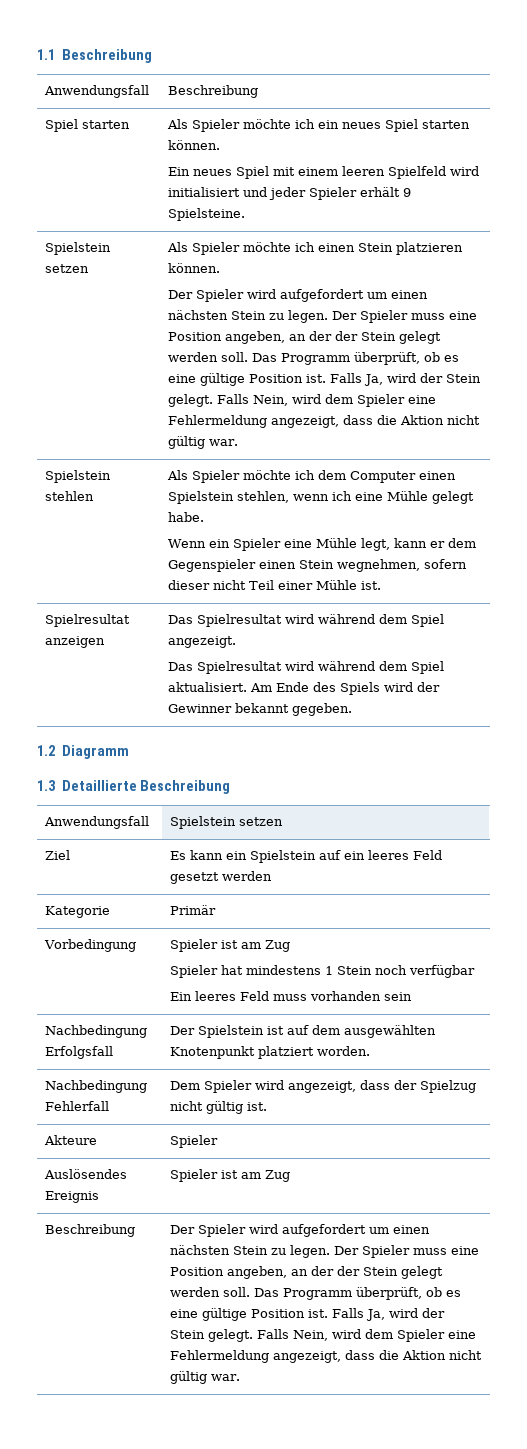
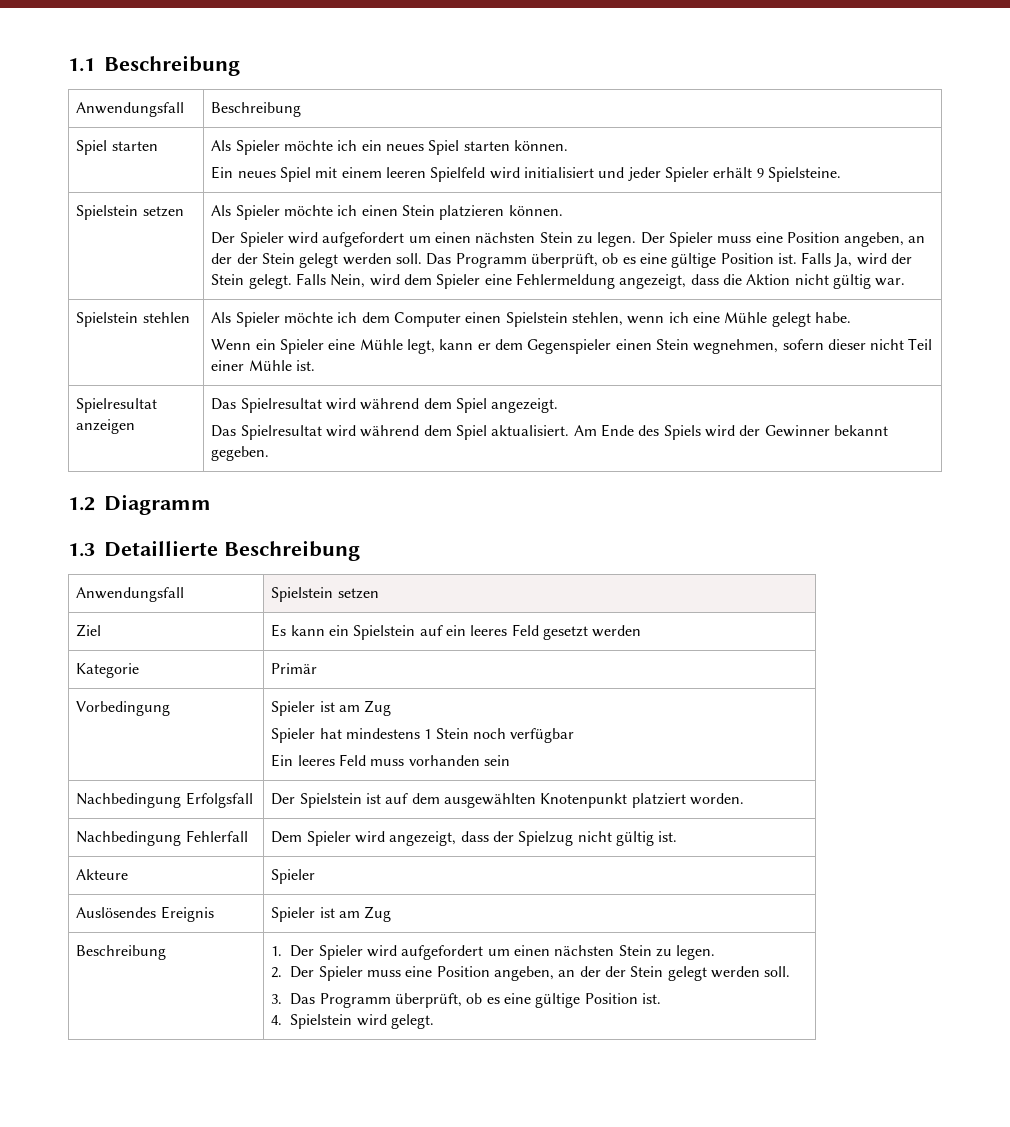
- Beschreibung | Der Spieler wird aufgefordert um einen nächsten Stein zu legen. Der Spieler muss eine Position angeben, an der der Stein gelegt werden soll. Das Programm überprüft, ob es eine gültige Position ist. Falls Ja, wird der Stein gelegt. Falls Nein, wird dem Spieler eine Fehlermeldung angezeigt, dass die Aktion nicht gültig war.
+ Beschreibung | 1. Der Spieler wird aufgefordert um einen nächsten Stein zu legen.
+ 2. Der Spieler muss eine Position angeben, an der der Stein gelegt werden soll.
+ 3. Das Programm überprüft, ob es eine gültige Position ist.
+ 4. Spielstein wird gelegt.

